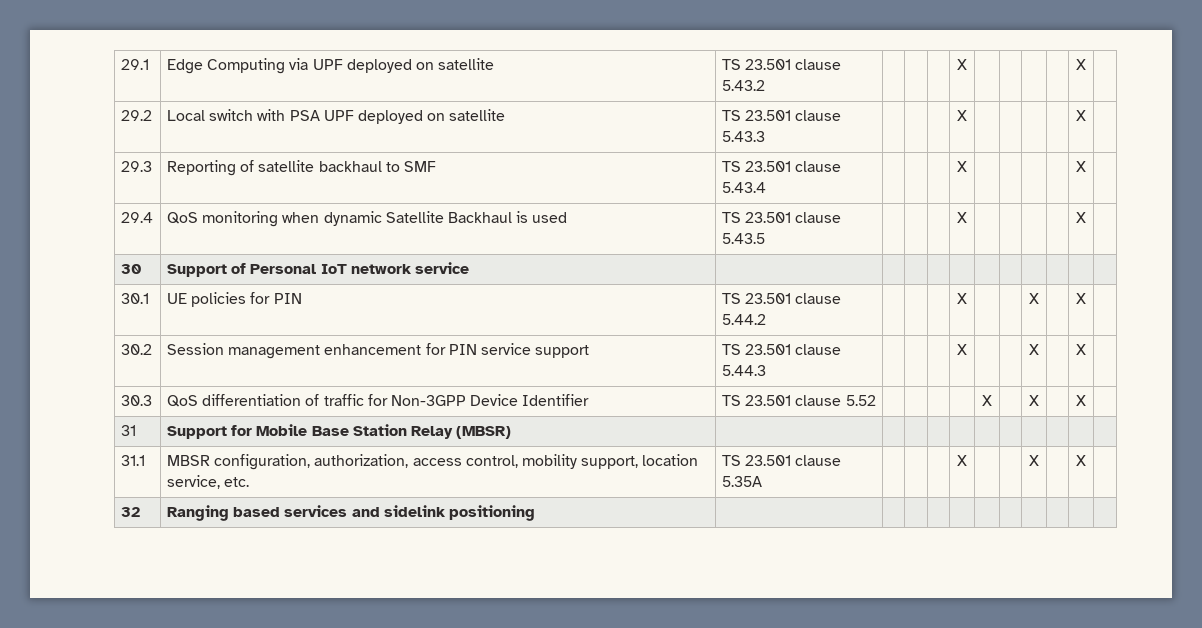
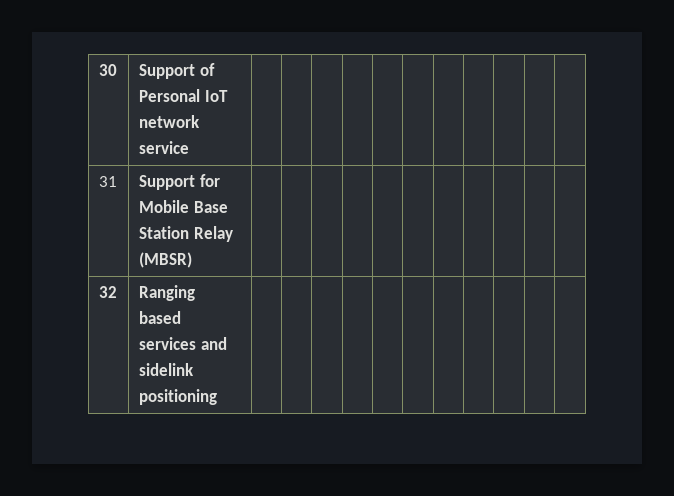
- 29.1 | Edge Computing via UPF deployed on satellite | TS 23.501 clause 5.43.2 | | | | X | | | | | X |
- 29.2 | Local switch with PSA UPF deployed on satellite | TS 23.501 clause 5.43.3 | | | | X | | | | | X |
- 29.3 | Reporting of satellite backhaul to SMF | TS 23.501 clause 5.43.4 | | | | X | | | | | X |
- 29.4 | QoS monitoring when dynamic Satellite Backhaul is used | TS 23.501 clause 5.43.5 | | | | X | | | | | X |
- 30.1 | UE policies for PIN | TS 23.501 clause 5.44.2 | | | | X | | | X | | X |
- 30.2 | Session management enhancement for PIN service support | TS 23.501 clause 5.44.3 | | | | X | | | X | | X |
- 30.3 | QoS differentiation of traffic for Non-3GPP Device Identifier | TS 23.501 clause 5.52 | | | | | X | | X | | X |
- 31.1 | MBSR configuration, authorization, access control, mobility support, location service, etc. | TS 23.501 clause 5.35A | | | | X | | | X | | X |

